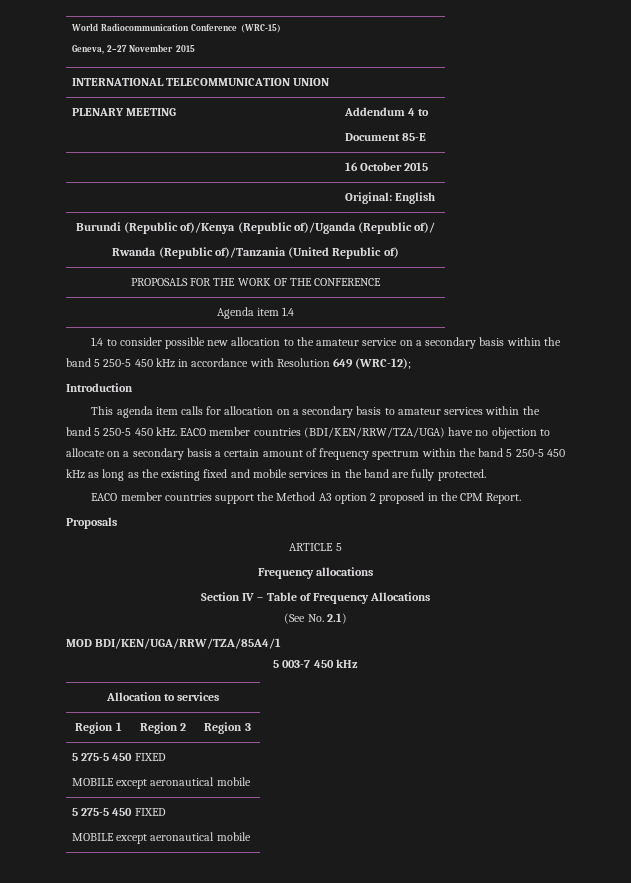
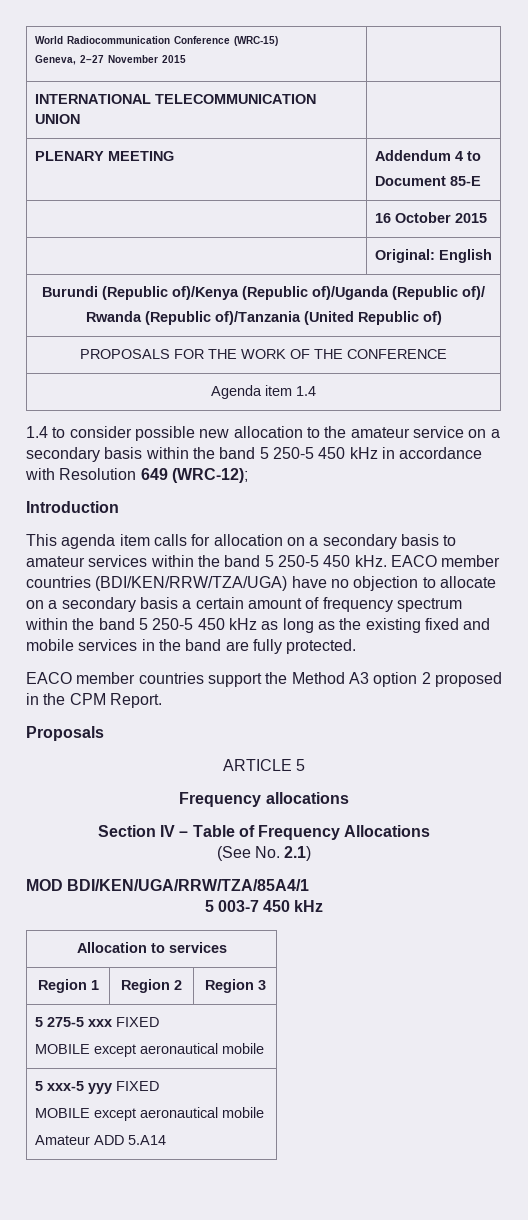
  Region 1 | Region 2 | Region 3
- 5 275-5 450 FIXED
+ 5 275-5 xxx FIXED
  MOBILE except aeronautical mobile
- 5 275-5 450 FIXED
+ 5 xxx-5 yyy FIXED
  MOBILE except aeronautical mobile
+ Amateur ADD 5.A14

